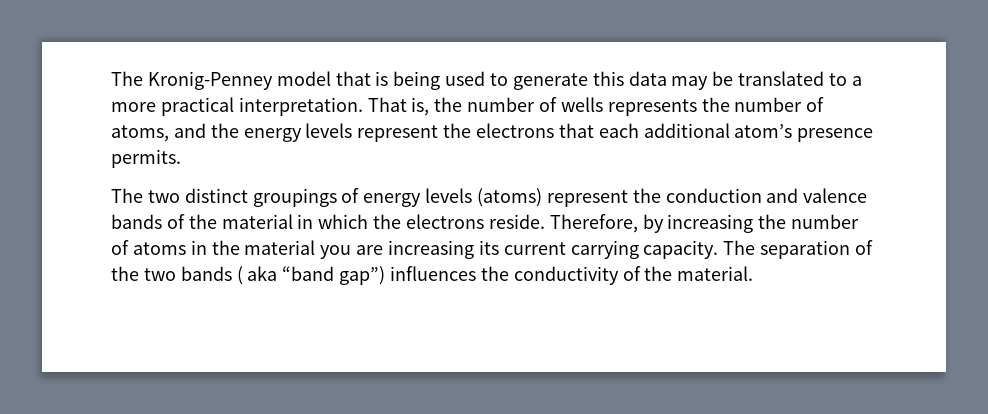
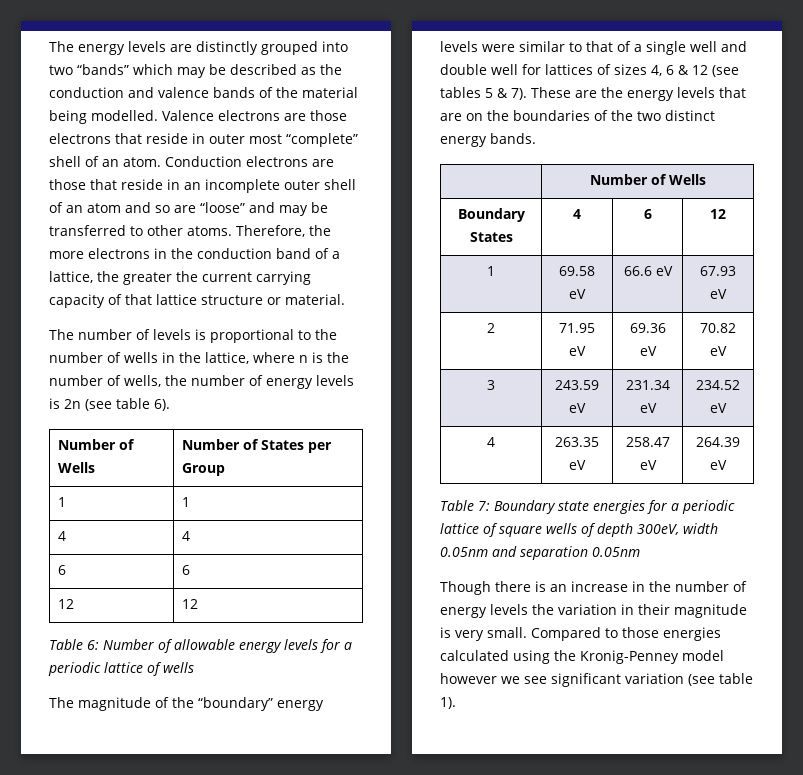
- The Kronig-Penney model that is being used to generate this data may be translated to a more practical interpretation. That is, the number of wells represents the number of atoms, and the energy levels represent the electrons that each additional atom’s presence permits.
- The two distinct groupings of energy levels (atoms) represent the conduction and valence bands of the material in which the electrons reside. Therefore, by increasing the number of atoms in the material you are increasing its current carrying capacity. The separation of the two bands ( aka “band gap”) influences the conductivity of the material.
+ The energy levels are distinctly grouped into two “bands” which may be described as the conduction and valence bands of the material being modelled. Valence electrons are those electrons that reside in outer most “complete” shell of an atom. Conduction electrons are those that reside in an incomplete outer shell of an atom and so are “loose” and may be transferred to other atoms. Therefore, the more electrons in the conduction band of a lattice, the greater the current carrying capacity of that lattice structure or material.
+ The number of levels is proportional to the number of wells in the lattice, where n is the number of wells, the number of energy levels is 2n (see table 6).
+ Number of Wells | Number of States per Group
+ 1 | 1
+ 4 | 4
+ 6 | 6
+ 12 | 12
+ Table 6: Number of allowable energy levels for a periodic lattice of wells
+ The magnitude of the “boundary” energy levels were similar to that of a single well and double well for lattices of sizes 4, 6 & 12 (see tables 5 & 7). These are the energy levels that are on the boundaries of the two distinct energy bands.
+ | Number of Wells
+ Boundary States | 4 | 6 | 12
+ 1 | 69.58 eV | 66.6 eV | 67.93 eV
+ 2 | 71.95 eV | 69.36 eV | 70.82 eV
+ 3 | 243.59 eV | 231.34 eV | 234.52 eV
+ 4 | 263.35 eV | 258.47 eV | 264.39 eV
+ Table 7: Boundary state energies for a periodic lattice of square wells of depth 300eV, width 0.05nm and separation 0.05nm
+ Though there is an increase in the number of energy levels the variation in their magnitude is very small. Compared to those energies calculated using the Kronig-Penney model however we see significant variation (see table 1).

